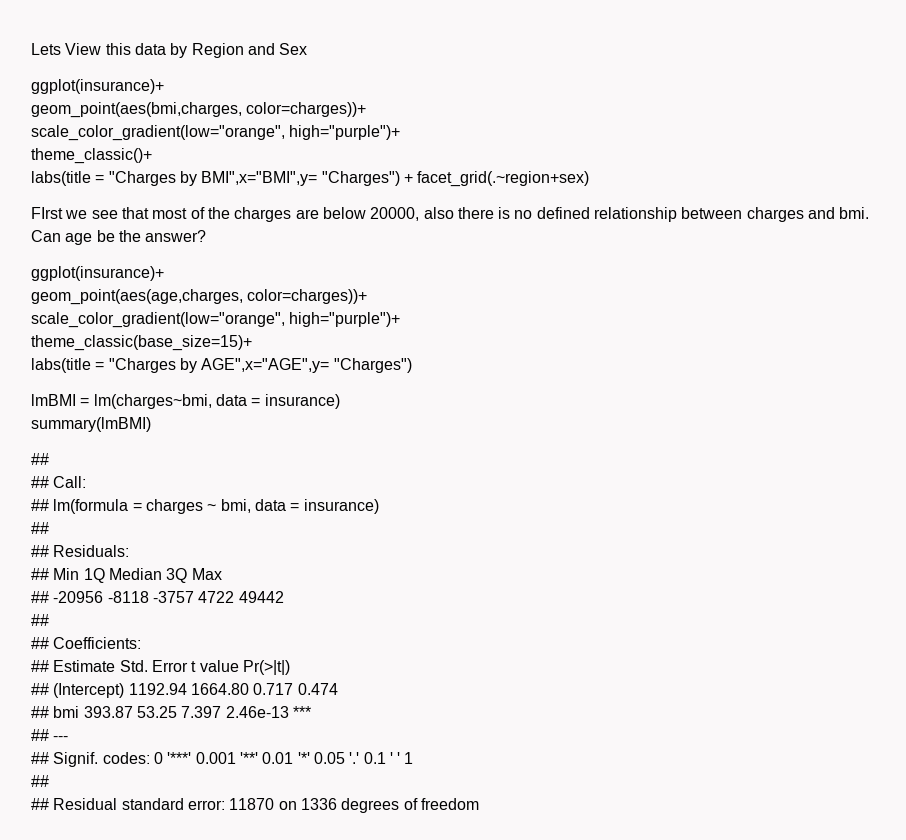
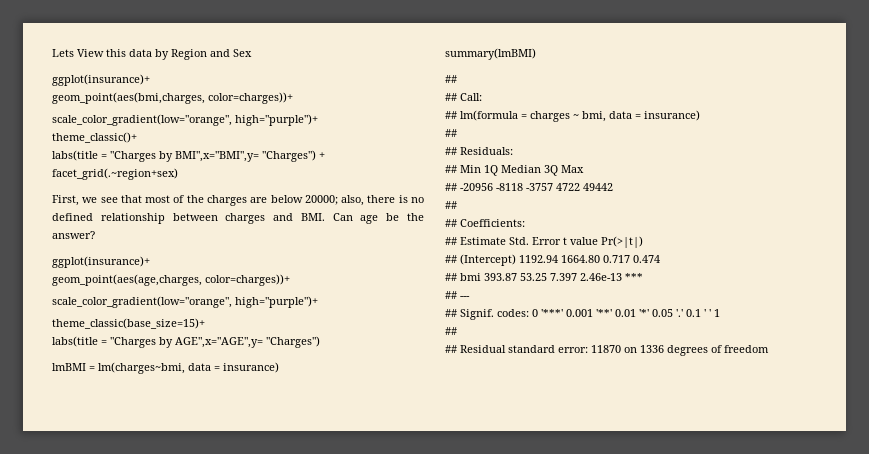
- FIrst we see that most of the charges are below 20000, also there is no defined relationship between charges and bmi. Can age be the answer?
+ First, we see that most of the charges are below 20000; also, there is no defined relationship between charges and BMI. Can age be the answer?

